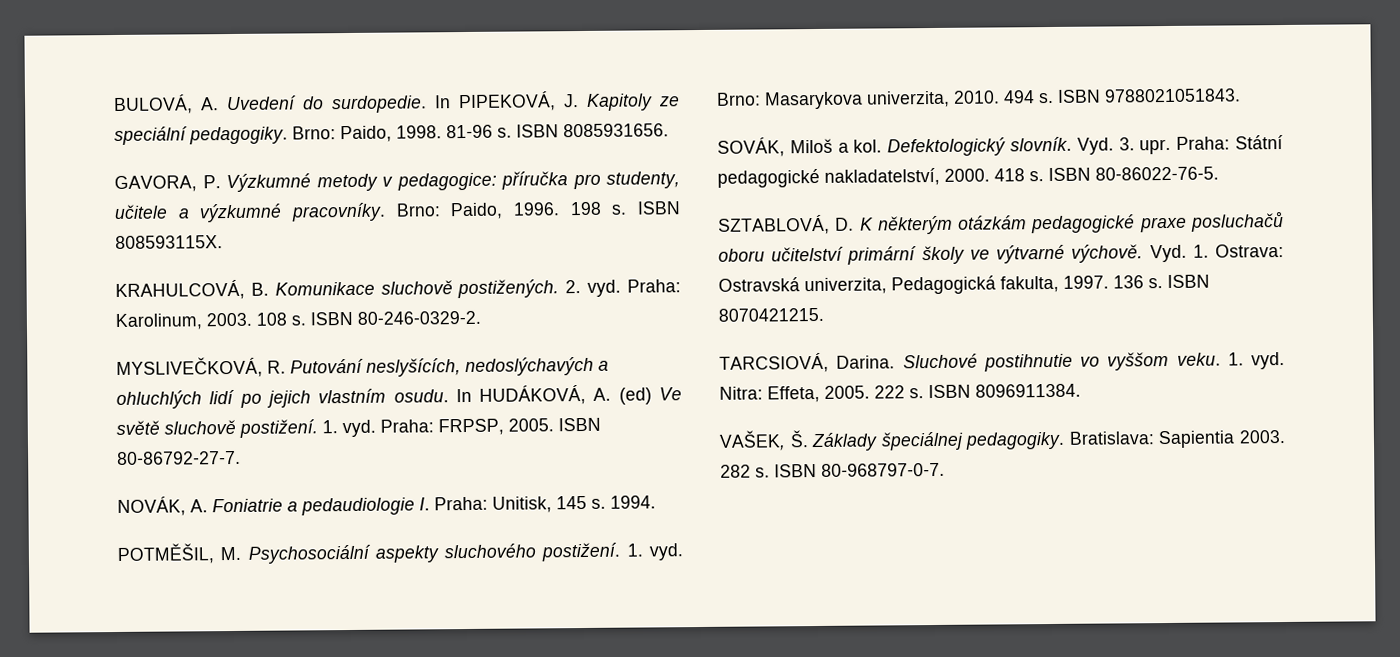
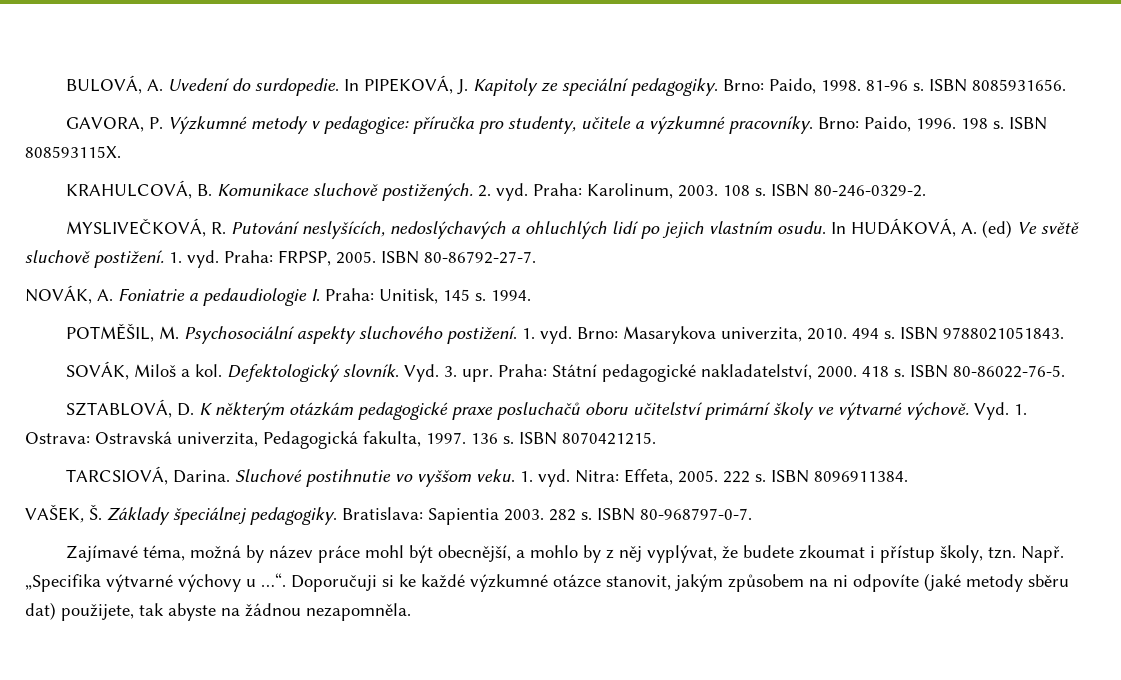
+ Zajímavé téma, možná by název práce mohl být obecnější, a mohlo by z něj vyplývat, že budete zkoumat i přístup školy, tzn. Např. „Specifika výtvarné výchovy u …“. Doporučuji si ke každé výzkumné otázce stanovit, jakým způsobem na ni odpovíte (jaké metody sběru dat) použijete, tak abyste na žádnou nezapomněla.

